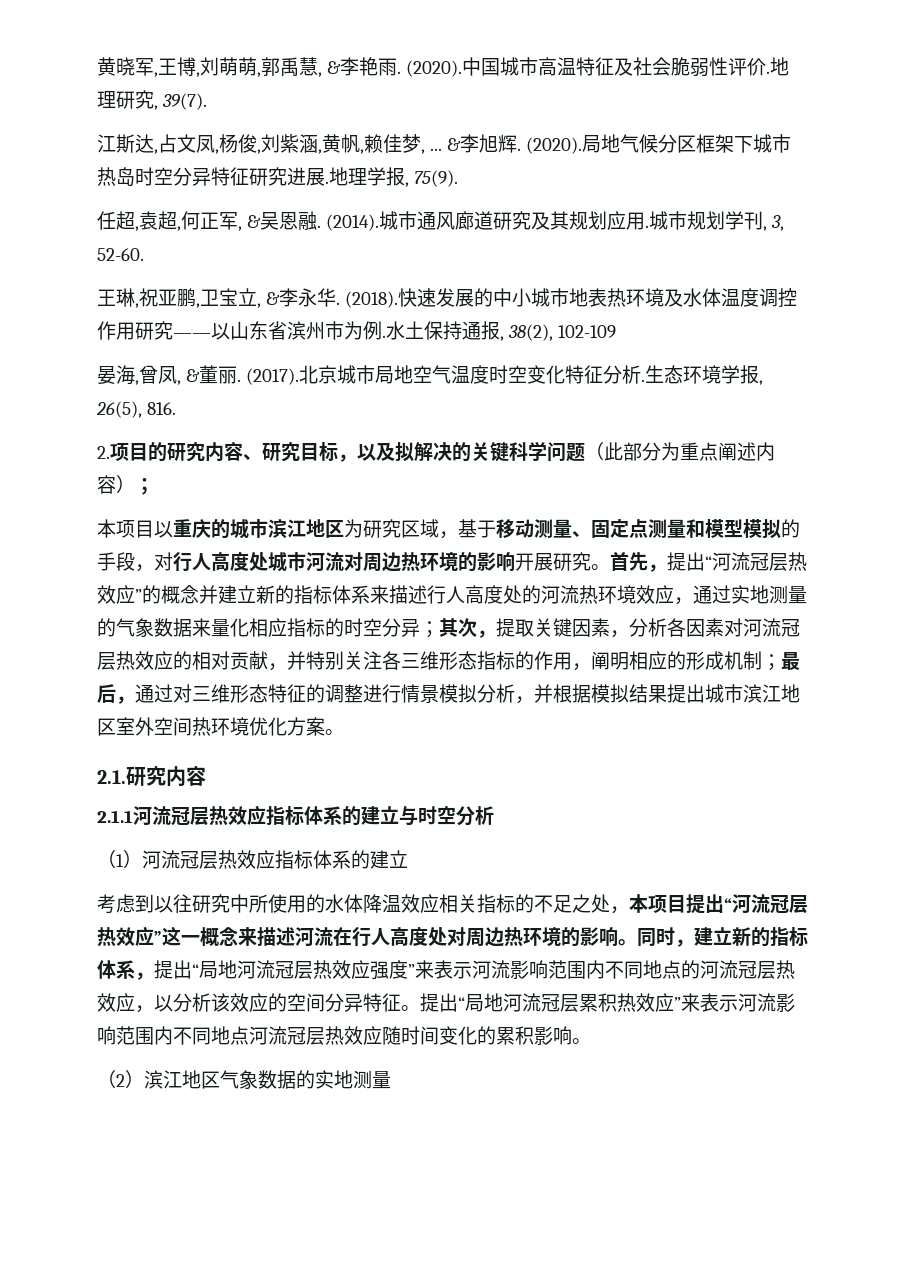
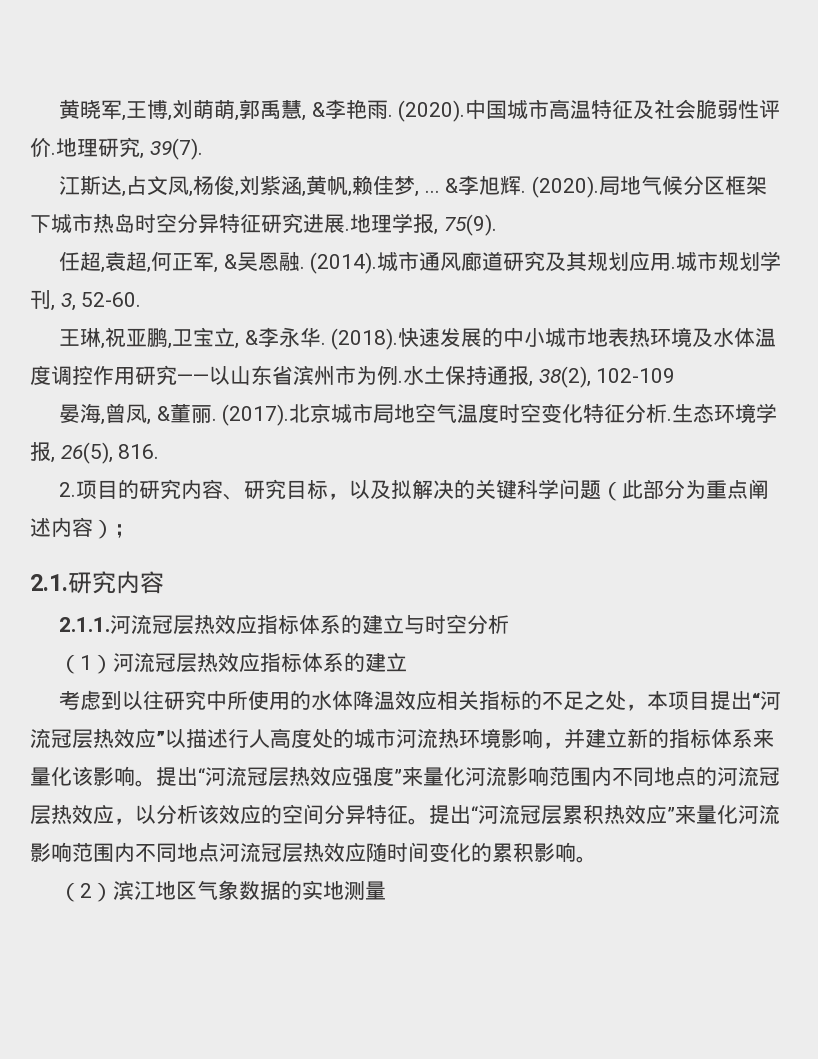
- 本项目以重庆的城市滨江地区为研究区域，基于移动测量、固定点测量和模型模拟的手段，对行人高度处城市河流对周边热环境的影响开展研究。首先，提出“河流冠层热效应”的概念并建立新的指标体系来描述行人高度处的河流热环境效应，通过实地测量的气象数据来量化相应指标的时空分异；其次，提取关键因素，分析各因素对河流冠层热效应的相对贡献，并特别关注各三维形态指标的作用，阐明相应的形成机制；最后，通过对三维形态特征的调整进行情景模拟分析，并根据模拟结果提出城市滨江地区室外空间热环境优化方案。
- 2.1.1河流冠层热效应指标体系的建立与时空分析
+ 2.1.1.河流冠层热效应指标体系的建立与时空分析
- 考虑到以往研究中所使用的水体降温效应相关指标的不足之处，本项目提出“河流冠层热效应”这一概念来描述河流在行人高度处对周边热环境的影响。同时，建立新的指标体系，提出“局地河流冠层热效应强度”来表示河流影响范围内不同地点的河流冠层热效应，以分析该效应的空间分异特征。
+ 考虑到以往研究中所使用的水体降温效应相关指标的不足之处，本项目提出“河流冠层热效应”以描述行人高度处的城市河流热环境影响，并建立新的指标体系来量化该影响。提出“河流冠层热效应强度”来量化河流影响范围内不同地点的河流冠层热效应，以分析该效应的空间分异特征。
- 提出“局地河流冠层累积热效应”来表示河流影响范围内不同地点河流冠层热效应随时间变化的累积影响。
+ 提出“河流冠层累积热效应”来量化河流影响范围内不同地点河流冠层热效应随时间变化的累积影响。

